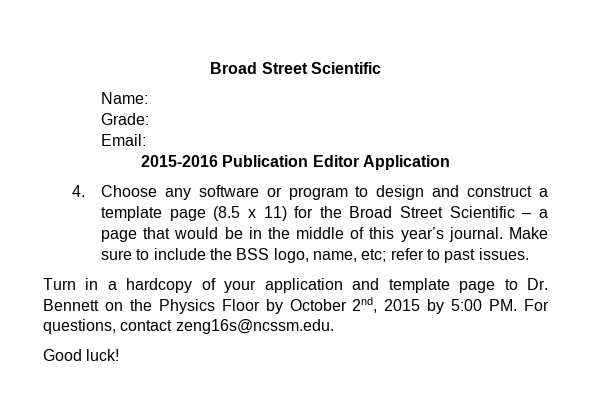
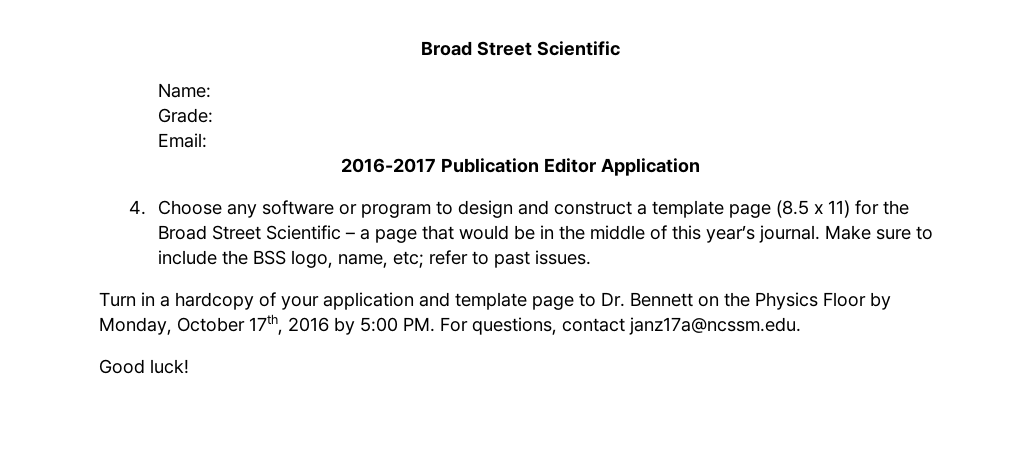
- 2015-2016 Publication Editor Application
+ 2016-2017 Publication Editor Application
- Turn in a hardcopy of your application and template page to Dr. Bennett on the Physics Floor by October 2nd, 2015 by 5:00 PM. For questions, contact zeng16s@ncssm.edu.
+ Turn in a hardcopy of your application and template page to Dr. Bennett on the Physics Floor by Monday, October 17th, 2016 by 5:00 PM. For questions, contact janz17a@ncssm.edu.

